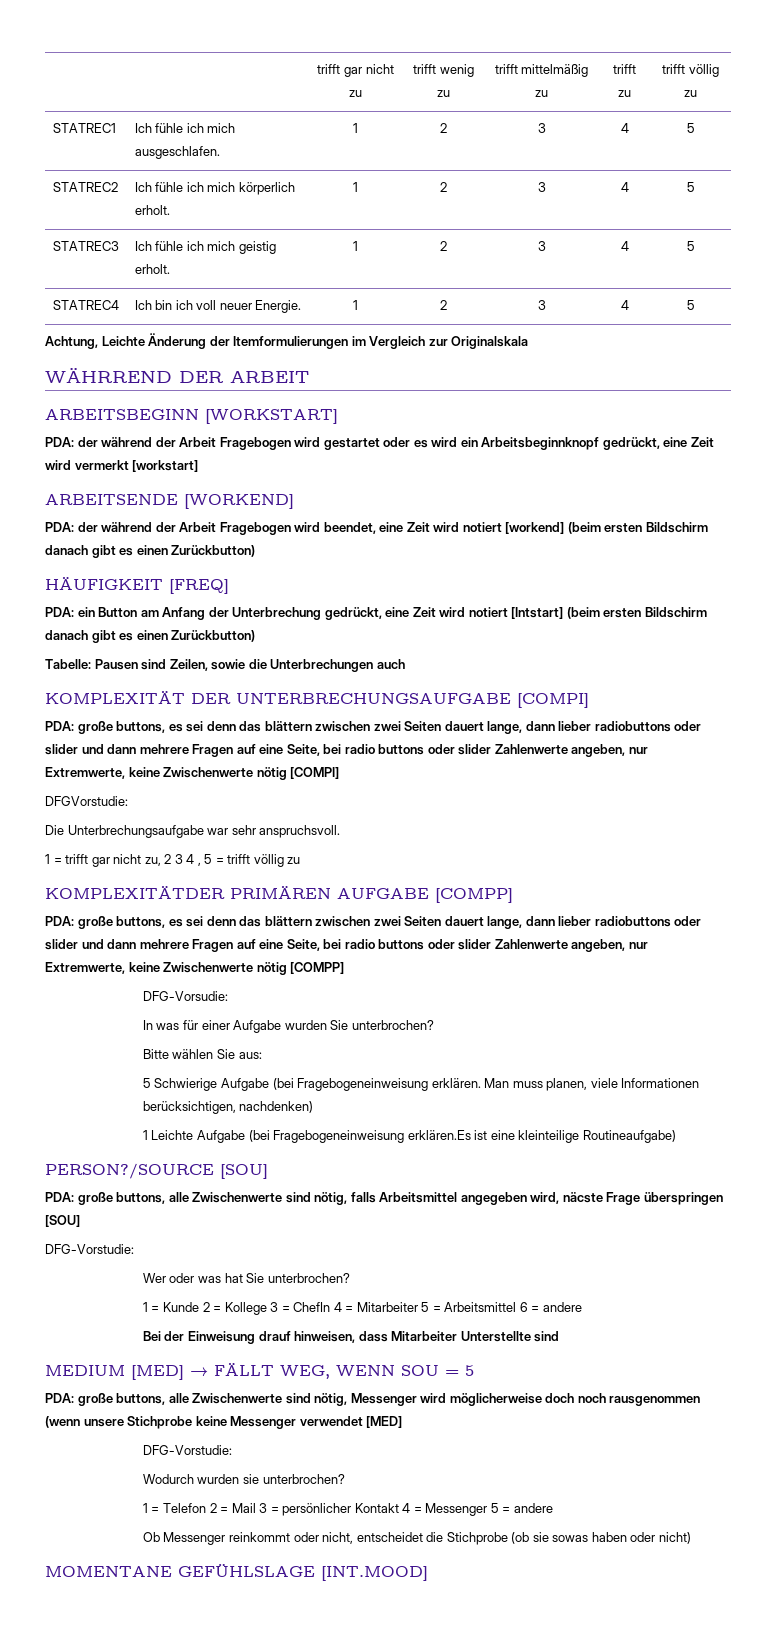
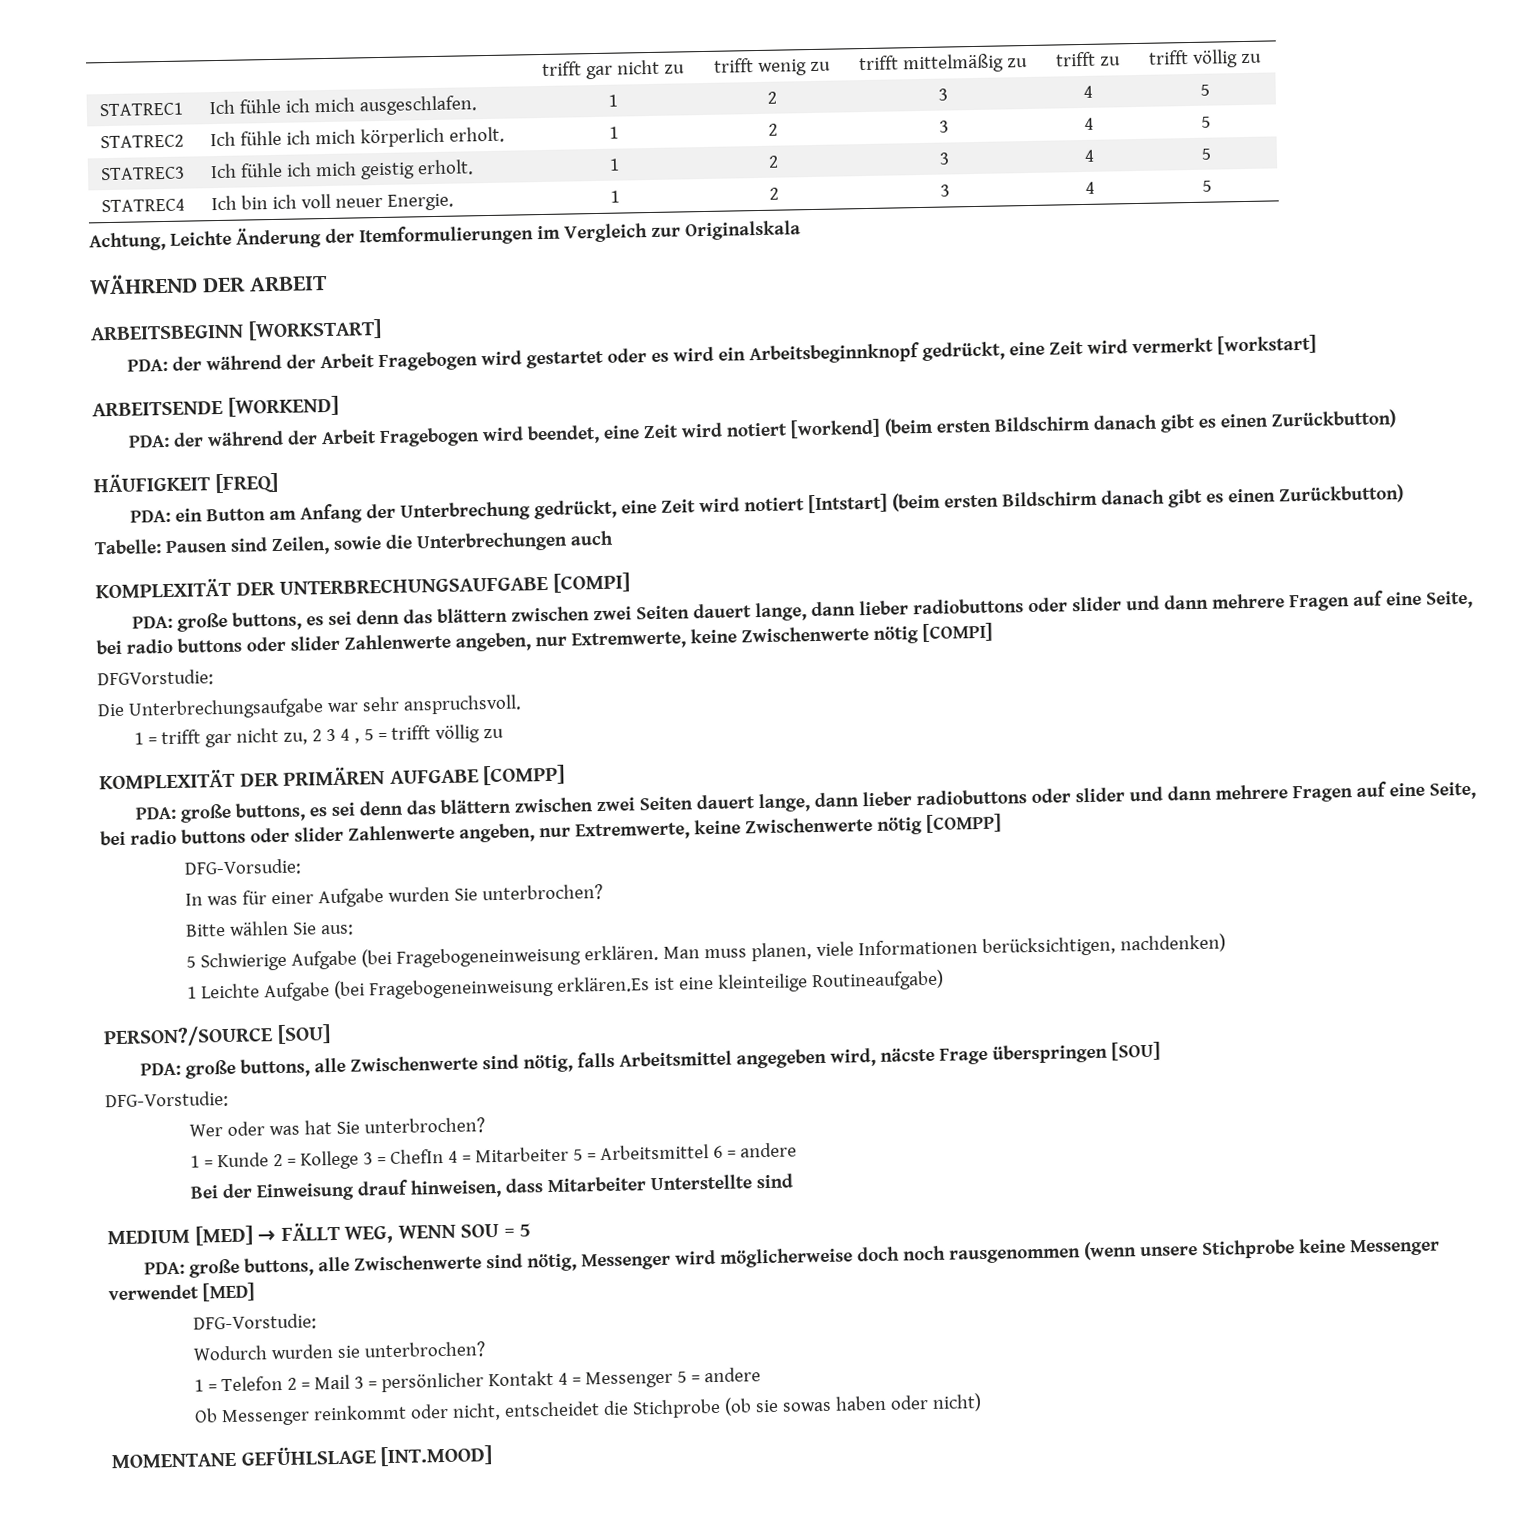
- WÄHRREND DER ARBEIT
+ WÄHREND DER ARBEIT
- KOMPLEXITÄTDER PRIMÄREN AUFGABE [COMPP]
+ KOMPLEXITÄT DER PRIMÄREN AUFGABE [COMPP]

